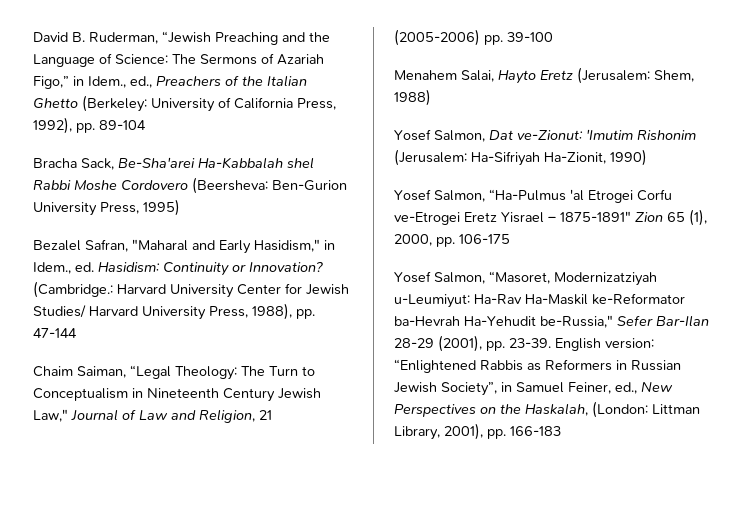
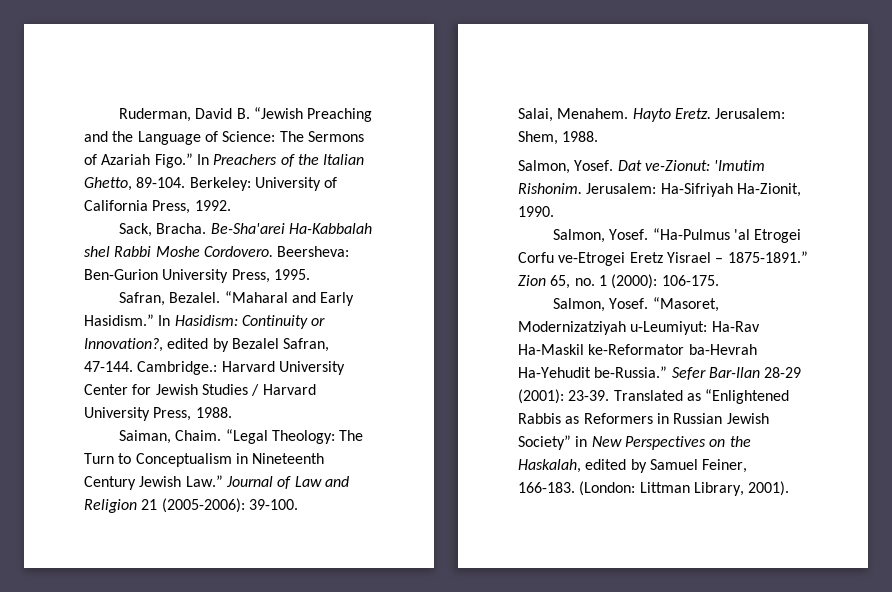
- David B. Ruderman, “Jewish Preaching and the Language of Science:
+ Ruderman, David B. “Jewish Preaching and the Language of Science:
- The Sermons of Azariah Figo,” in Idem., ed., Preachers of the Italian Ghetto (Berkeley:
+ The Sermons of Azariah Figo.” In Preachers of the Italian Ghetto, 89-104. Berkeley:
- University of California Press, 1992), pp. 89-104
- Bracha Sack, Be-Sha'arei Ha-Kabbalah shel Rabbi Moshe Cordovero (Beersheva:
+ University of California Press, 1992.
+ Sack, Bracha. Be-Sha'arei Ha-Kabbalah shel Rabbi Moshe Cordovero. Beersheva:
- Ben-Gurion University Press, 1995)
- Bezalel Safran, "Maharal and Early Hasidism," in Idem., ed. Hasidism: Continuity or Innovation? (Cambridge.:
+ Ben-Gurion University Press, 1995.
+ Safran, Bezalel. “Maharal and Early Hasidism.” In Hasidism: Continuity or Innovation?, edited by Bezalel Safran, 47-144. Cambridge.:
- Harvard University Center for Jewish Studies/ Harvard University Press, 1988), pp. 47-144
- Chaim Saiman, “Legal Theology:
+ Harvard University Center for Jewish Studies / Harvard University Press, 1988.
+ Saiman, Chaim. “Legal Theology:
- The Turn to Conceptualism in Nineteenth Century Jewish Law," Journal of Law and Religion, 21 (2005-2006) pp. 39-100
- Menahem Salai, Hayto Eretz (Jerusalem: Shem, 1988)
- Yosef Salmon, Dat ve-Zionut: 'Imutim Rishonim (Jerusalem: Ha-Sifriyah Ha-Zionit, 1990)
- Yosef Salmon, “Ha-Pulmus 'al Etrogei Corfu ve-Etrogei Eretz Yisrael – 1875-1891" Zion 65 (1), 2000, pp. 106-175
- Yosef Salmon, “Masoret, Modernizatziyah u-Leumiyut:
+ The Turn to Conceptualism in Nineteenth Century Jewish Law.” Journal of Law and Religion 21 (2005-2006): 39-100.
+ Salai, Menahem. Hayto Eretz. Jerusalem: Shem, 1988.
+ Salmon, Yosef. Dat ve-Zionut: 'Imutim Rishonim. Jerusalem: Ha-Sifriyah Ha-Zionit, 1990.
+ Salmon, Yosef. “Ha-Pulmus 'al Etrogei Corfu ve-Etrogei Eretz Yisrael – 1875-1891.” Zion 65, no. 1 (2000): 106-175.
+ Salmon, Yosef. “Masoret, Modernizatziyah u-Leumiyut:
- Ha-Rav Ha-Maskil ke-Reformator ba-Hevrah Ha-Yehudit be-Russia," Sefer Bar-Ilan 28-29 (2001), pp. 23-39. English version: “Enlightened Rabbis as Reformers in Russian Jewish Society”, in Samuel Feiner, ed., New Perspectives on the Haskalah, (London: Littman Library, 2001), pp. 166-183
+ Ha-Rav Ha-Maskil ke-Reformator ba-Hevrah Ha-Yehudit be-Russia.” Sefer Bar-Ilan 28-29 (2001): 23-39. Translated as “Enlightened Rabbis as Reformers in Russian Jewish Society” in New Perspectives on the Haskalah, edited by Samuel Feiner, 166-183. (London: Littman Library, 2001).

